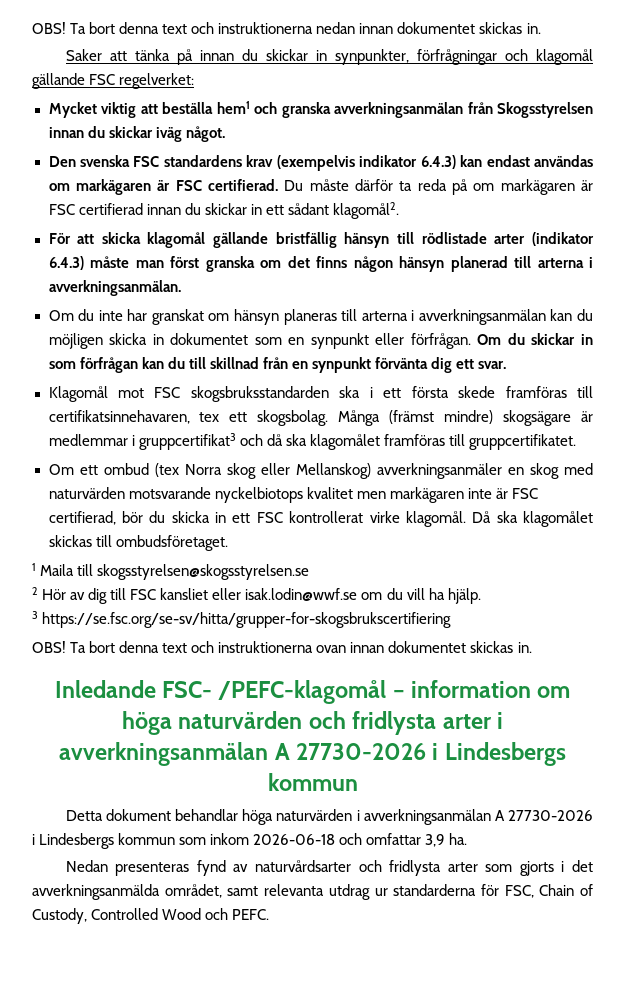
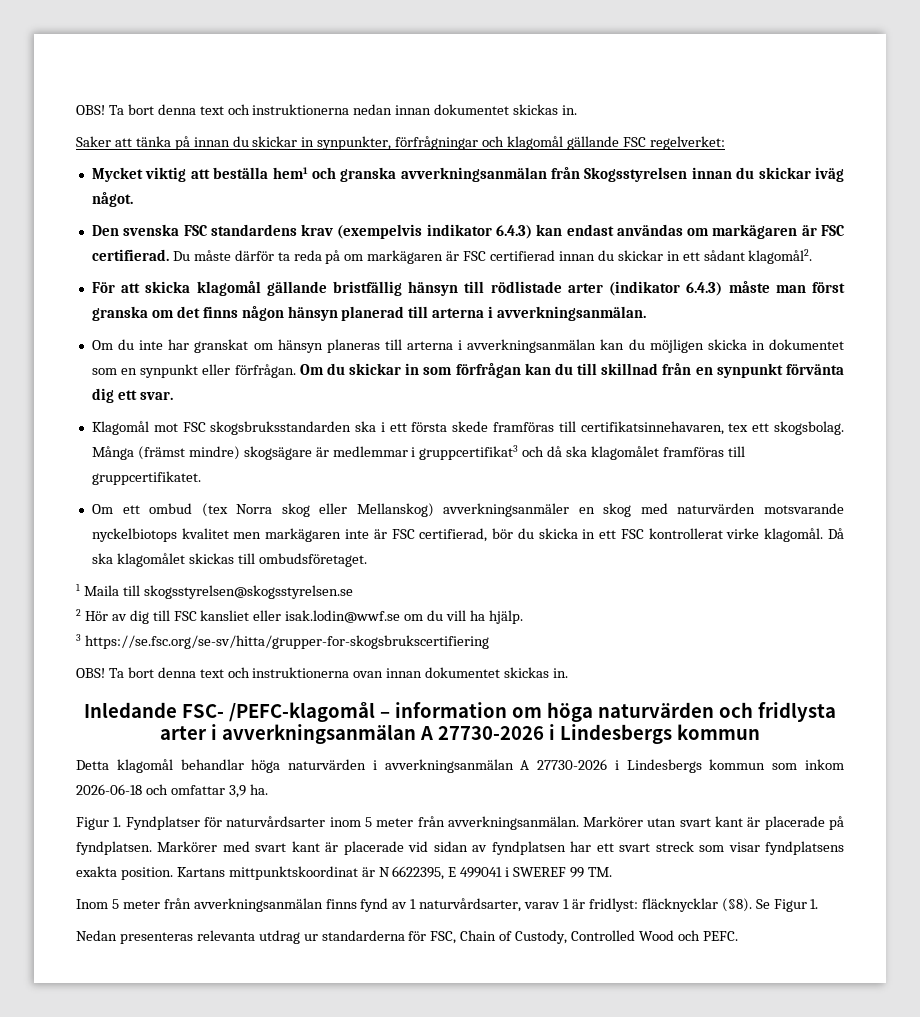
- Detta dokument behandlar höga naturvärden i avverkningsanmälan A 27730-2026 i Lindesbergs kommun som inkom 2026-06-18 och omfattar 3,9 ha.
+ Detta klagomål behandlar höga naturvärden i avverkningsanmälan A 27730-2026 i Lindesbergs kommun som inkom 2026-06-18 och omfattar 3,9 ha.
- Nedan presenteras fynd av naturvårdsarter och fridlysta arter som gjorts i det avverkningsanmälda området, samt relevanta utdrag ur standarderna för FSC, Chain of Custody, Controlled Wood och PEFC.
+ Figur 1. Fyndplatser för naturvårdsarter inom 5 meter från avverkningsanmälan. Markörer utan svart kant är placerade på fyndplatsen. Markörer med svart kant är placerade vid sidan av fyndplatsen har ett svart streck som visar fyndplatsens exakta position. Kartans mittpunktskoordinat är N 6622395, E 499041 i SWEREF 99 TM.
+ Inom 5 meter från avverkningsanmälan finns fynd av 1 naturvårdsarter, varav 1 är fridlyst: fläcknycklar (§8). Se Figur 1.
+ Nedan presenteras relevanta utdrag ur standarderna för FSC, Chain of Custody, Controlled Wood och PEFC.

